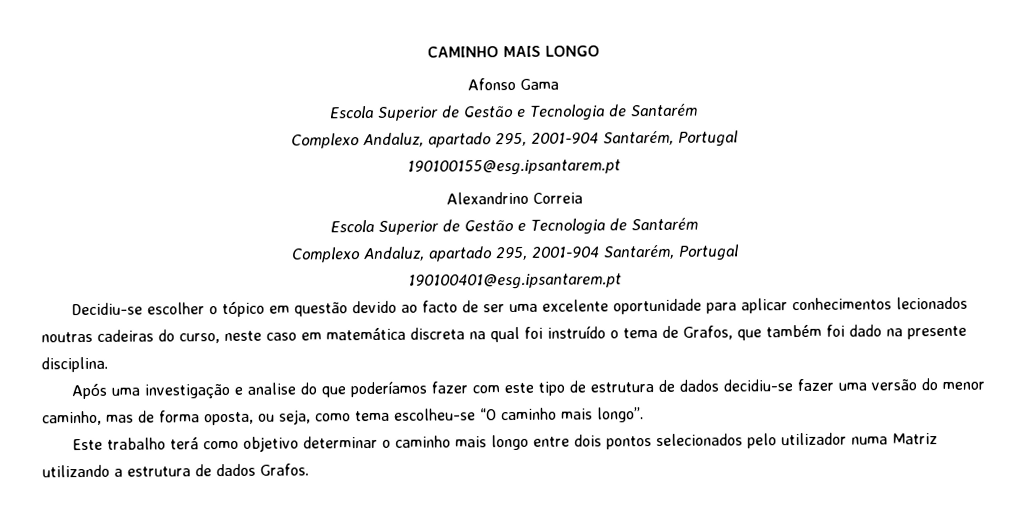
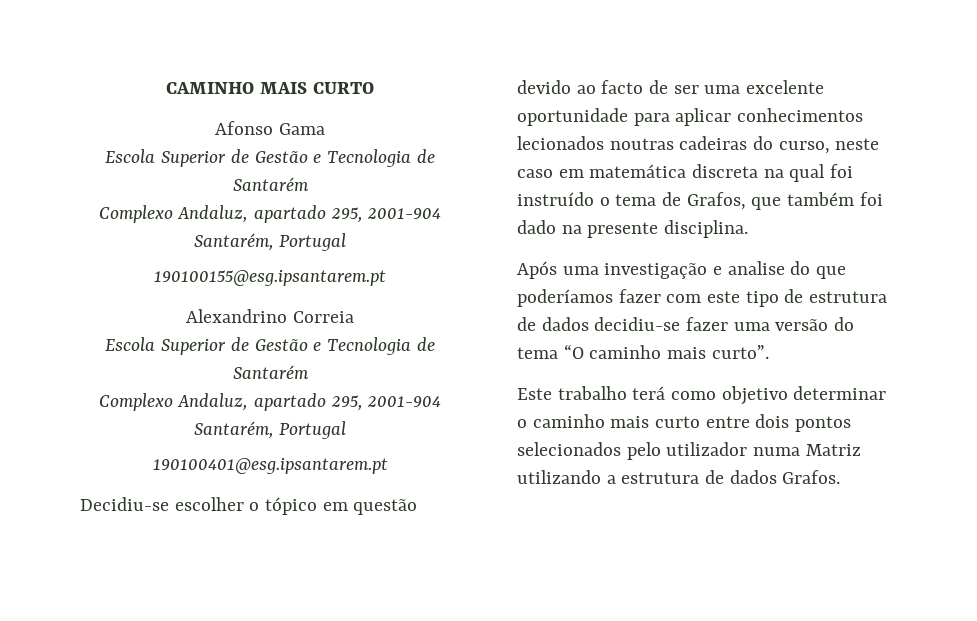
- CAMINHO MAIS LONGO
+ CAMINHO MAIS CURTO
- Após uma investigação e analise do que poderíamos fazer com este tipo de estrutura de dados decidiu-se fazer uma versão do menor caminho, mas de forma oposta, ou seja, como tema escolheu-se “O caminho mais longo”.
+ Após uma investigação e analise do que poderíamos fazer com este tipo de estrutura de dados decidiu-se fazer uma versão do tema “O caminho mais curto”.
- Este trabalho terá como objetivo determinar o caminho mais longo entre dois pontos selecionados pelo utilizador numa Matriz utilizando a estrutura de dados Grafos.
+ Este trabalho terá como objetivo determinar o caminho mais curto entre dois pontos selecionados pelo utilizador numa Matriz utilizando a estrutura de dados Grafos.

